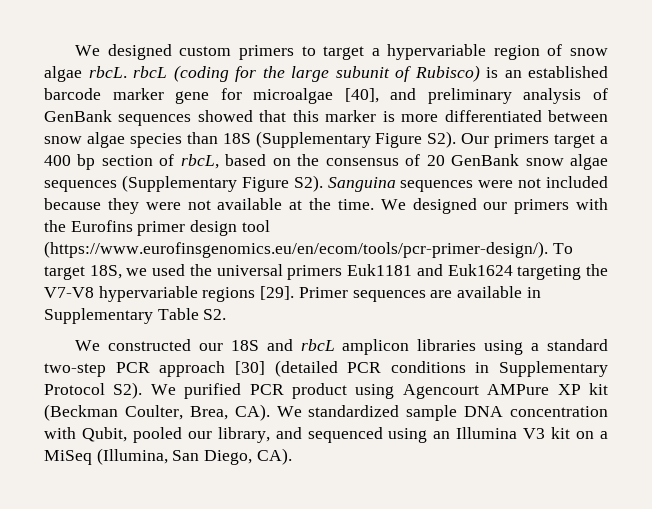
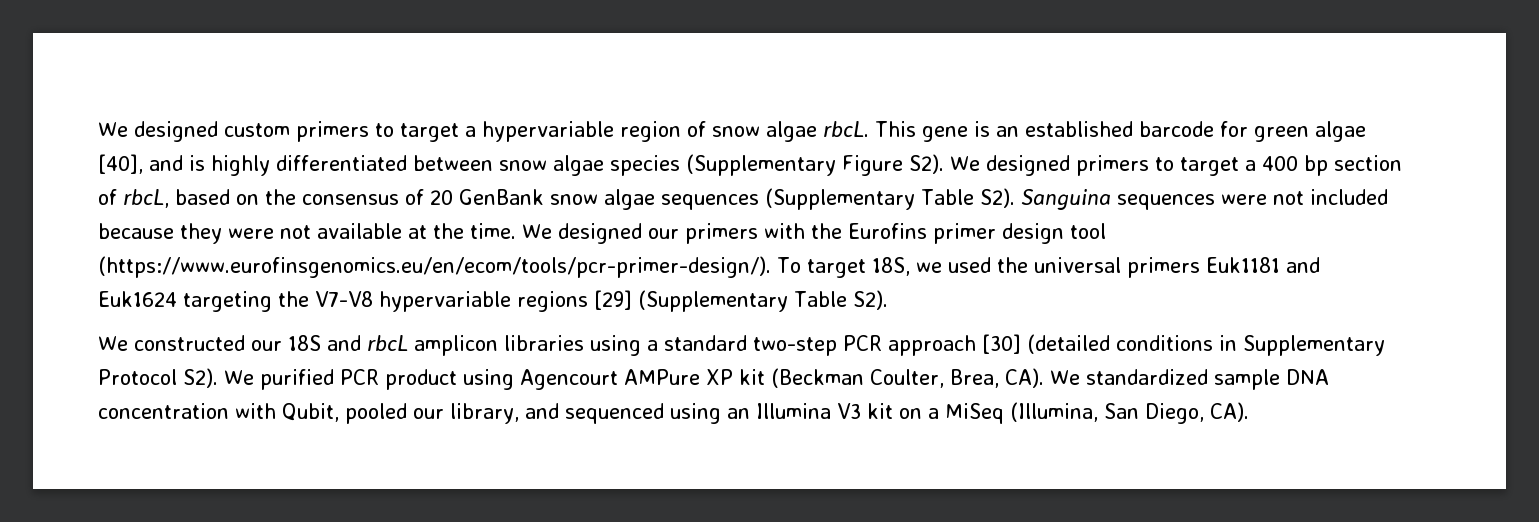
- We designed custom primers to target a hypervariable region of snow algae rbcL. rbcL (coding for the large subunit of Rubisco) is an established barcode marker gene for microalgae [40], and preliminary analysis of GenBank sequences showed that this marker is more differentiated between snow algae species than 18S (Supplementary Figure S2). Our primers target a 400 bp section of rbcL, based on the consensus of 20 GenBank snow algae sequences (Supplementary Figure S2). Sanguina sequences were not included because they were not available at the time.
+ We designed custom primers to target a hypervariable region of snow algae rbcL. This gene is an established barcode for green algae [40], and is highly differentiated between snow algae species (Supplementary Figure S2). We designed primers to target a 400 bp section of rbcL, based on the consensus of 20 GenBank snow algae sequences (Supplementary Table S2). Sanguina sequences were not included because they were not available at the time.
- We designed our primers with the Eurofins primer design tool (https://www.eurofinsgenomics.eu/en/ecom/tools/pcr-primer-design/). To target 18S, we used the universal primers Euk1181 and Euk1624 targeting the V7-V8 hypervariable regions [29]. Primer sequences are available in Supplementary Table S2.
+ We designed our primers with the Eurofins primer design tool (https://www.eurofinsgenomics.eu/en/ecom/tools/pcr-primer-design/). To target 18S, we used the universal primers Euk1181 and Euk1624 targeting the V7-V8 hypervariable regions [29] (Supplementary Table S2).
- We constructed our 18S and rbcL amplicon libraries using a standard two-step PCR approach [30] (detailed PCR conditions in Supplementary Protocol S2). We purified PCR product using Agencourt AMPure XP kit (Beckman Coulter, Brea, CA). We standardized sample DNA concentration with Qubit, pooled our library, and sequenced using an Illumina V3 kit on a MiSeq (Illumina, San Diego, CA).
+ We constructed our 18S and rbcL amplicon libraries using a standard two-step PCR approach [30] (detailed conditions in Supplementary Protocol S2). We purified PCR product using Agencourt AMPure XP kit (Beckman Coulter, Brea, CA). We standardized sample DNA concentration with Qubit, pooled our library, and sequenced using an Illumina V3 kit on a MiSeq (Illumina, San Diego, CA).

